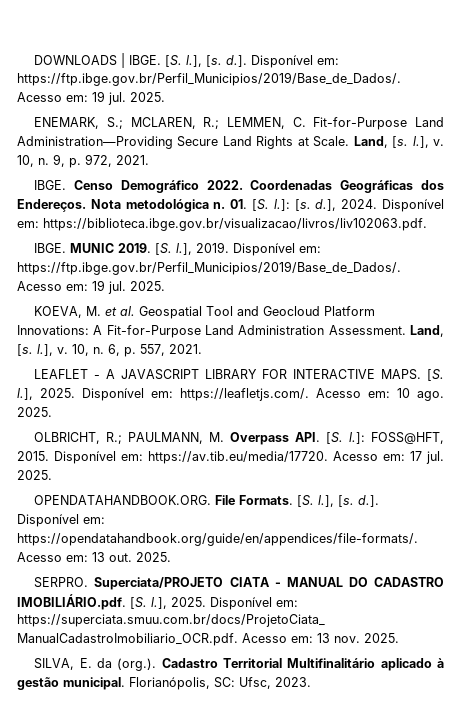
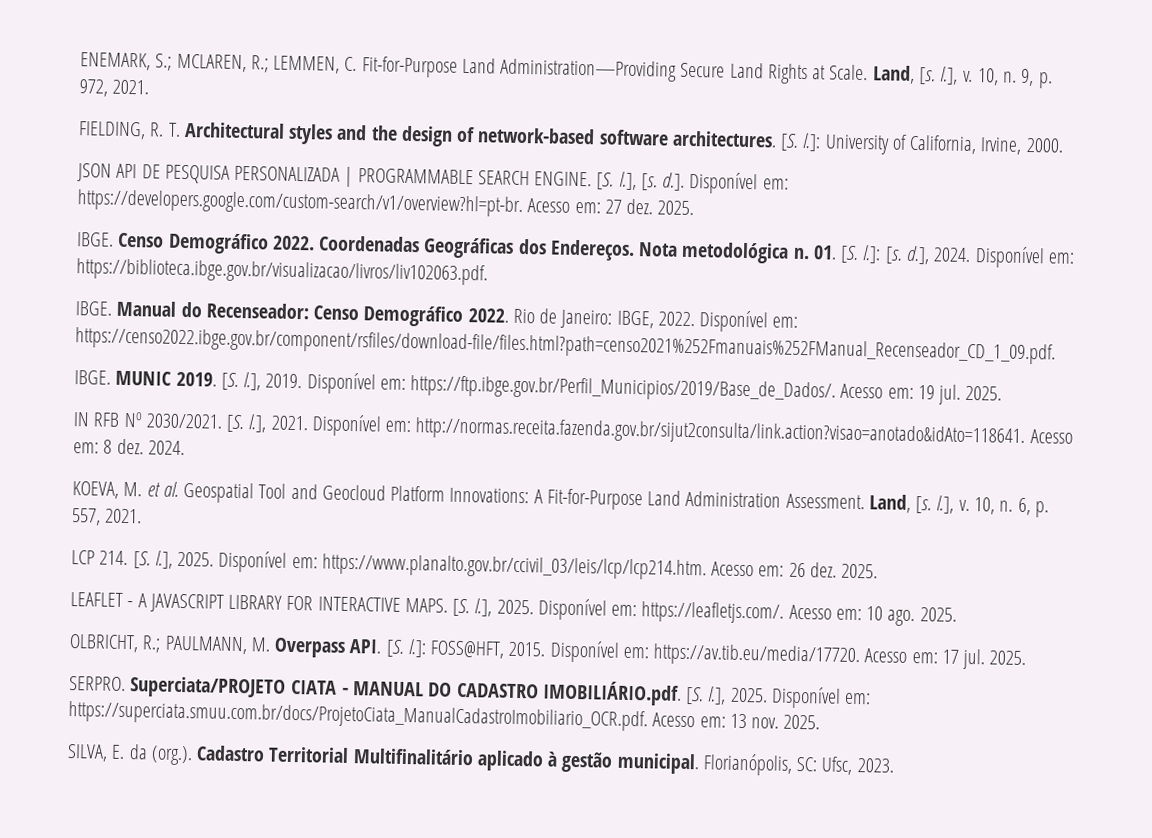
- DOWNLOADS | IBGE. [S. l.], [s. d.]. Disponível em: https://ftp.ibge.gov.br/Perfil_Municipios/2019/Base_de_Dados/. Acesso em: 19 jul. 2025.
+ FIELDING, R. T. Architectural styles and the design of network-based software architectures. [S. l.]: University of California, Irvine, 2000.
+ JSON API DE PESQUISA PERSONALIZADA | PROGRAMMABLE SEARCH ENGINE. [S. l.], [s. d.]. Disponível em: https://developers.google.com/custom-search/v1/overview?hl=pt-br. Acesso em: 27 dez. 2025.
+ IBGE. Manual do Recenseador: Censo Demográfico 2022. Rio de Janeiro: IBGE, 2022. Disponível em: https://censo2022.ibge.gov.br/component/rsfiles/download-file/files.html?path=censo2021%252Fmanuais%252FManual_Recenseador_CD_1_09.pdf.
+ IN RFB No 2030/2021. [S. l.], 2021. Disponível em: http://normas.receita.fazenda.gov.br/sijut2consulta/link.action?visao=anotado&idAto=118641. Acesso em: 8 dez. 2024.
+ LCP 214. [S. l.], 2025. Disponível em: https://www.planalto.gov.br/ccivil_03/leis/lcp/lcp214.htm. Acesso em: 26 dez. 2025.
- OPENDATAHANDBOOK.ORG. File Formats. [S. l.], [s. d.]. Disponível em: https://opendatahandbook.org/guide/en/appendices/file-formats/. Acesso em: 13 out. 2025.

